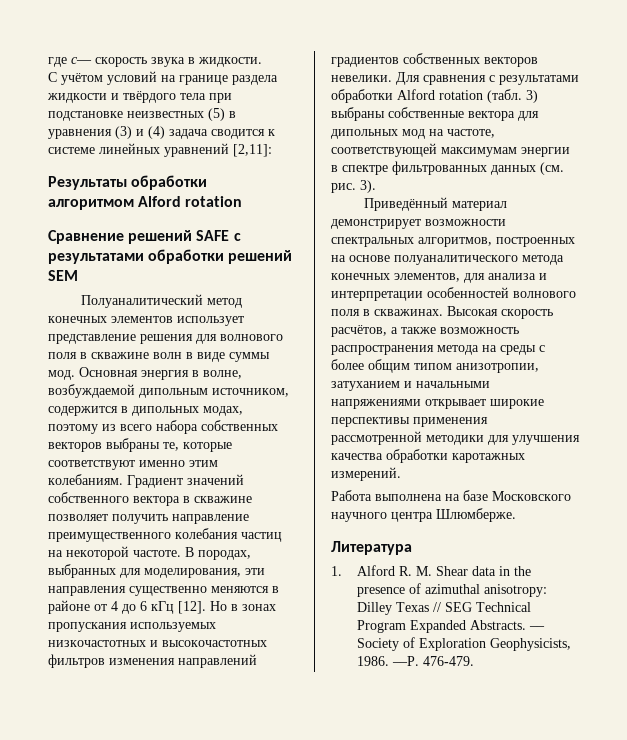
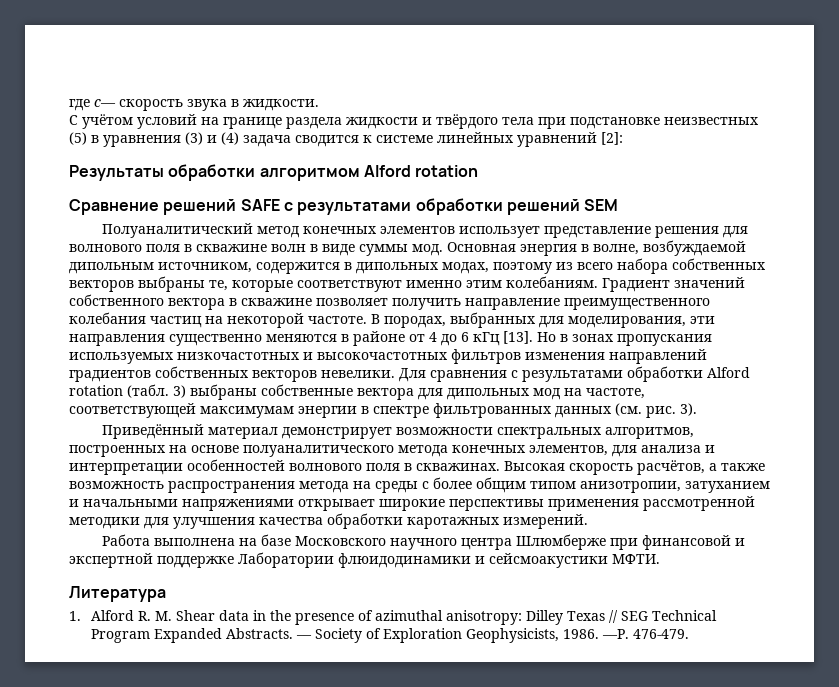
- С учётом условий на границе раздела жидкости и твёрдого тела при подстановке неизвестных (5) в уравнения (3) и (4) задача сводится к системе линейных уравнений [2,11]:
+ С учётом условий на границе раздела жидкости и твёрдого тела при подстановке неизвестных (5) в уравнения (3) и (4) задача сводится к системе линейных уравнений [2]:
- В породах, выбранных для моделирования, эти направления существенно меняются в районе от 4 до 6 кГц [12].
+ В породах, выбранных для моделирования, эти направления существенно меняются в районе от 4 до 6 кГц [13].
- Работа выполнена на базе Московского научного центра Шлюмберже.
+ Работа выполнена на базе Московского научного центра Шлюмберже при финансовой и экспертной поддержке Лаборатории флюидодинамики и сейсмоакустики МФТИ.

